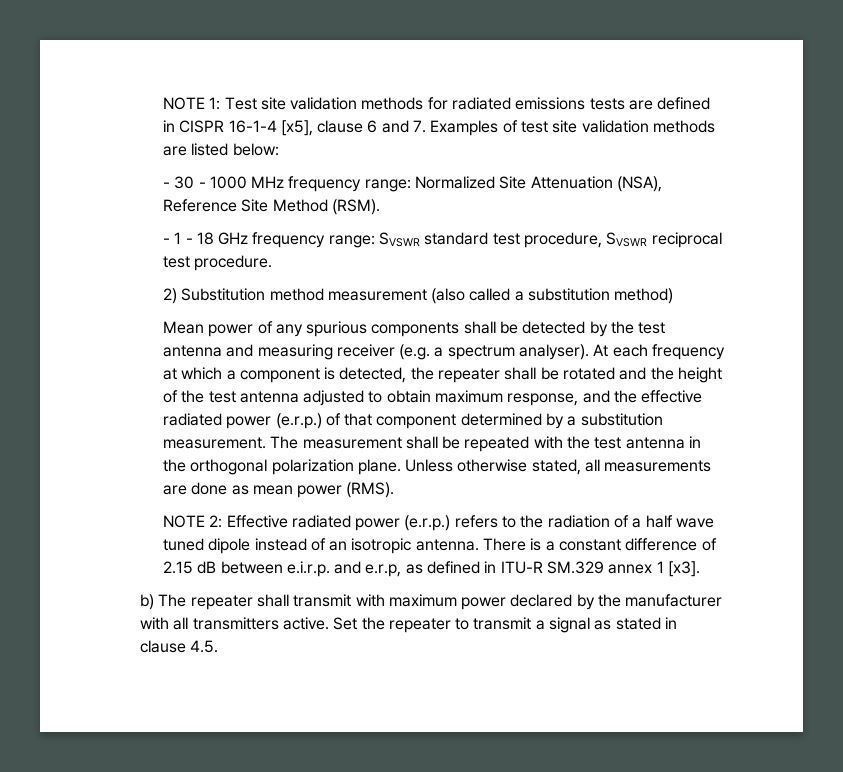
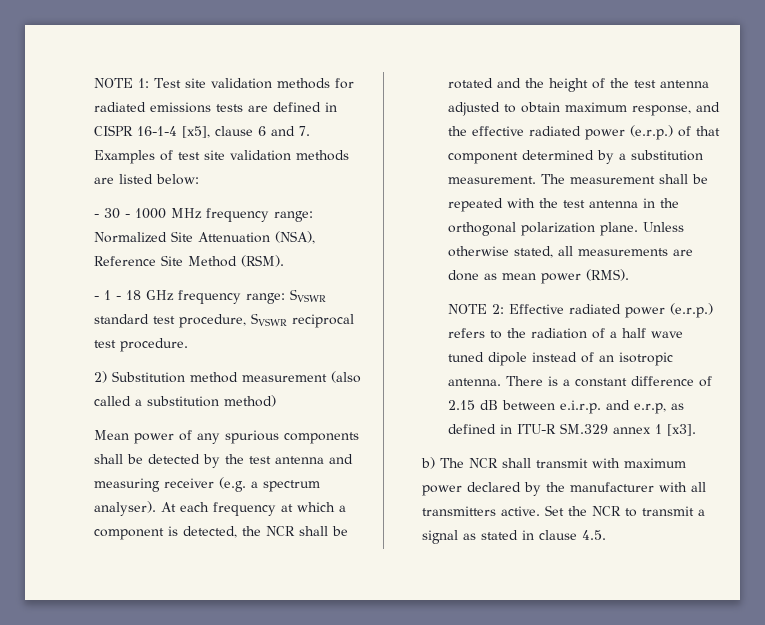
- At each frequency at which a component is detected, the repeater shall be rotated and the height of the test antenna adjusted to obtain maximum response, and the effective radiated power (e.r.p.) of that component determined by a substitution measurement.
+ At each frequency at which a component is detected, the NCR shall be rotated and the height of the test antenna adjusted to obtain maximum response, and the effective radiated power (e.r.p.) of that component determined by a substitution measurement.
- b) The repeater shall transmit with maximum power declared by the manufacturer with all transmitters active.
+ b) The NCR shall transmit with maximum power declared by the manufacturer with all transmitters active.
- Set the repeater to transmit a signal as stated in clause 4.5.
+ Set the NCR to transmit a signal as stated in clause 4.5.

